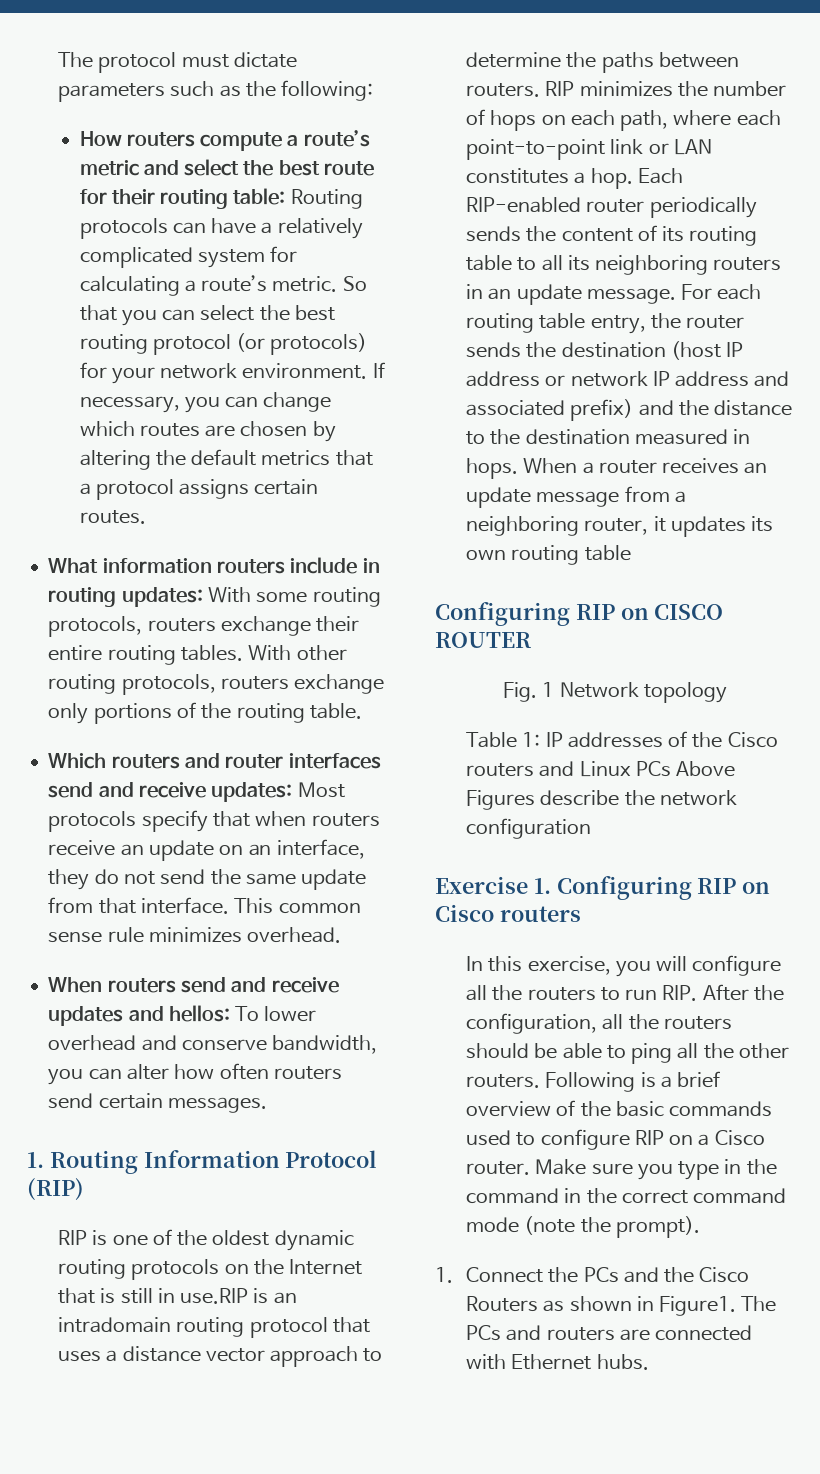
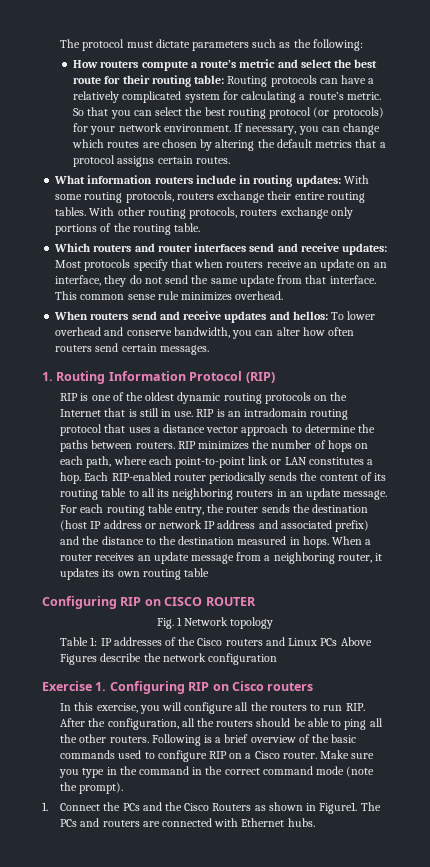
- RIP is one of the oldest dynamic routing protocols on the Internet that is still in use.RIP is an intradomain routing protocol that uses a distance vector approach to determine the paths between routers.
+ RIP is one of the oldest dynamic routing protocols on the Internet that is still in use. RIP is an intradomain routing protocol that uses a distance vector approach to determine the paths between routers.

